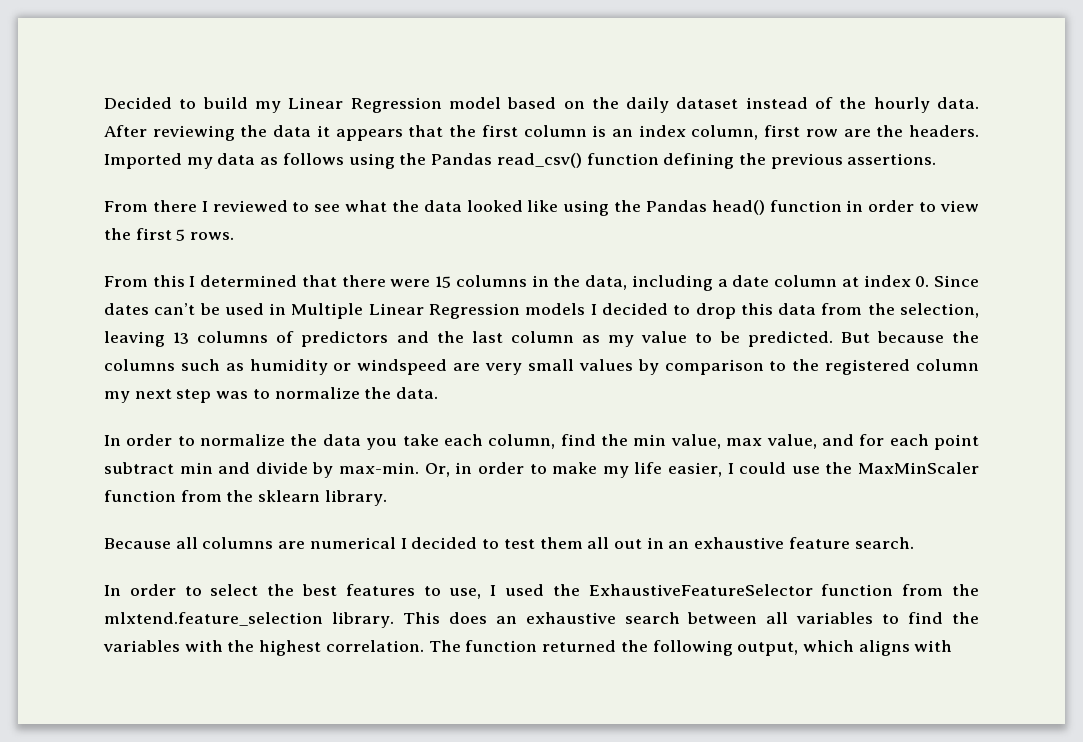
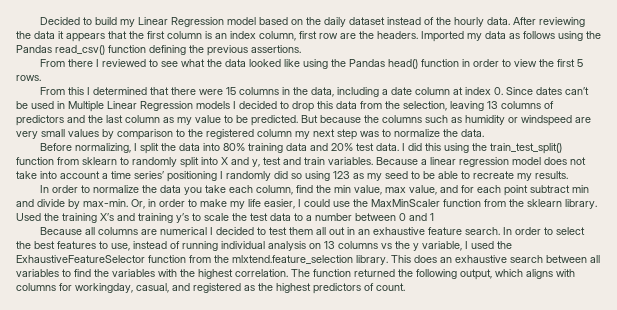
+ Before normalizing, I split the data into 80% training data and 20% test data. I did this using the train_test_split() function from sklearn to randomly split into X and y, test and train variables. Because a linear regression model does not take into account a time series’ positioning I randomly did so using 123 as my seed to be able to recreate my results.
+ Used the training X’s and training y’s to scale the test data to a number between 0 and 1
- Because all columns are numerical I decided to test them all out in an exhaustive feature search.
- In order to select the best features to use, I used the ExhaustiveFeatureSelector function from the mlxtend.feature_selection library.
+ Because all columns are numerical I decided to test them all out in an exhaustive feature search. In order to select the best features to use, instead of running individual analysis on 13 columns vs the y variable, I used the ExhaustiveFeatureSelector function from the mlxtend.feature_selection library.
- The function returned the following output, which aligns with
+ The function returned the following output, which aligns with columns for workingday, casual, and registered as the highest predictors of count.

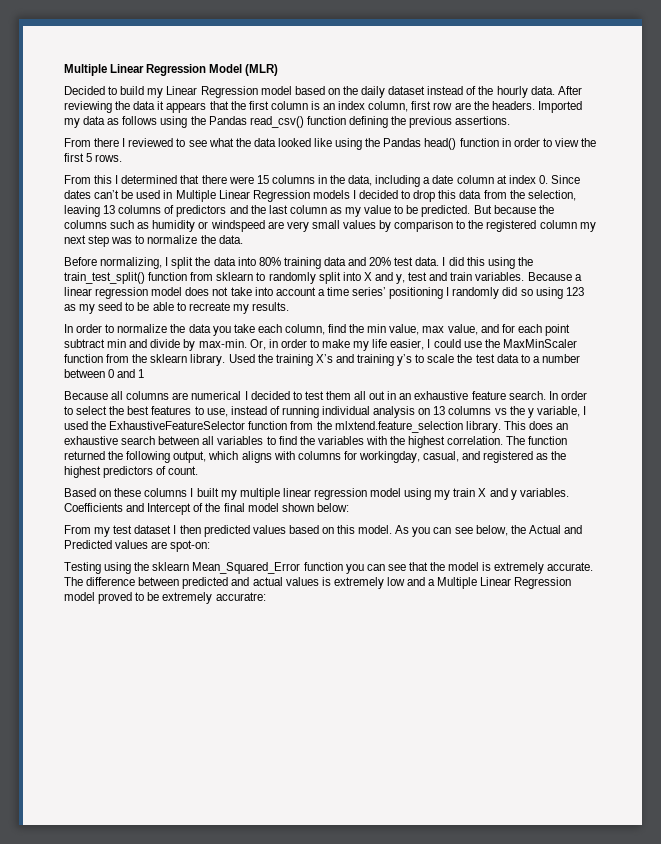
+ Multiple Linear Regression Model (MLR)
+ Based on these columns I built my multiple linear regression model using my train X and y variables. Coefficients and Intercept of the final model shown below:
+ From my test dataset I then predicted values based on this model. As you can see below, the Actual and Predicted values are spot-on:
+ Testing using the sklearn Mean_Squared_Error function you can see that the model is extremely accurate. The difference between predicted and actual values is extremely low and a Multiple Linear Regression model proved to be extremely accuratre:

